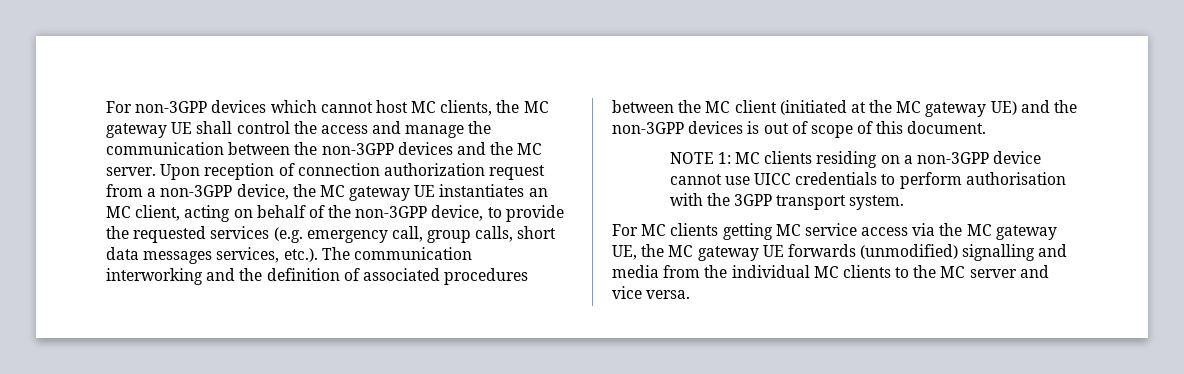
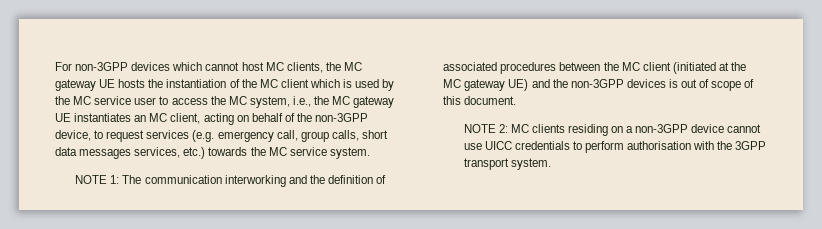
- For non-3GPP devices which cannot host MC clients, the MC gateway UE shall control the access and manage the communication between the non-3GPP devices and the MC server. Upon reception of connection authorization request from a non-3GPP device, the MC gateway UE instantiates an MC client, acting on behalf of the non-3GPP device, to provide the requested services (e.g. emergency call, group calls, short data messages services, etc.). The communication interworking and the definition of associated procedures between the MC client (initiated at the MC gateway UE) and the non-3GPP devices is out of scope of this document.
+ For non-3GPP devices which cannot host MC clients, the MC gateway UE hosts the instantiation of the MC client which is used by the MC service user to access the MC system, i.e., the MC gateway UE instantiates an MC client, acting on behalf of the non-3GPP device, to request services (e.g. emergency call, group calls, short data messages services, etc.) towards the MC service system.
+ NOTE 1: The communication interworking and the definition of associated procedures between the MC client (initiated at the MC gateway UE) and the non-3GPP devices is out of scope of this document.
- NOTE 1: MC clients residing on a non-3GPP device cannot use UICC credentials to perform authorisation with the 3GPP transport system.
+ NOTE 2: MC clients residing on a non-3GPP device cannot use UICC credentials to perform authorisation with the 3GPP transport system.
- For MC clients getting MC service access via the MC gateway UE, the MC gateway UE forwards (unmodified) signalling and media from the individual MC clients to the MC server and vice versa.

